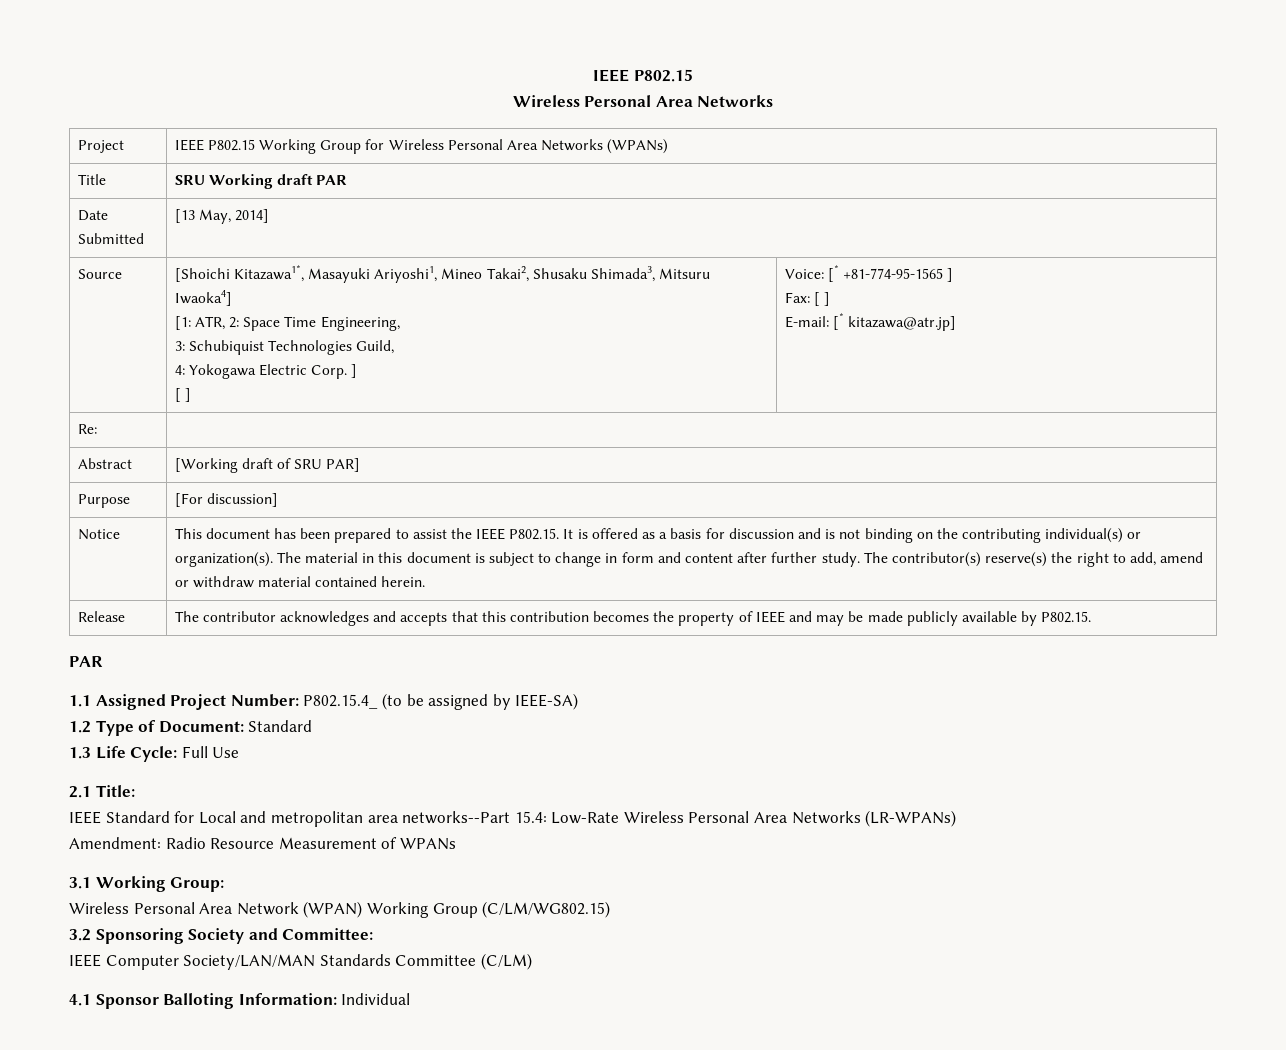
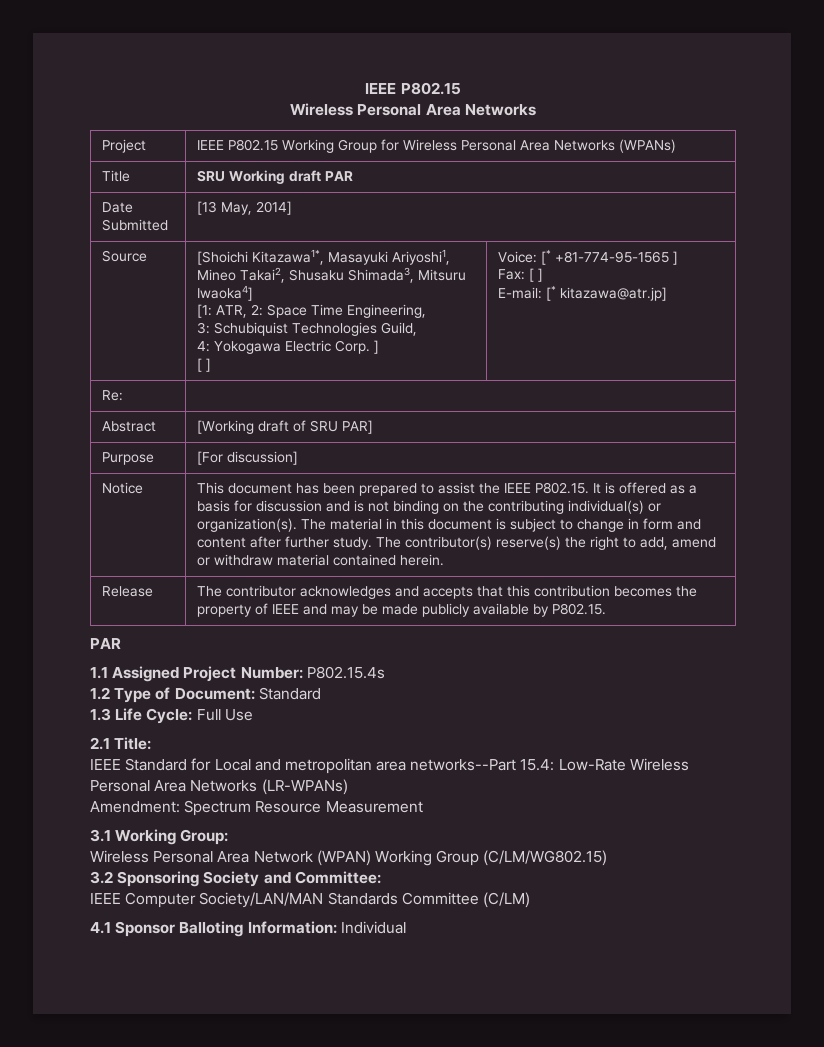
- 1.1 Assigned Project Number: P802.15.4_ (to be assigned by IEEE-SA)
+ 1.1 Assigned Project Number: P802.15.4s
- Amendment: Radio Resource Measurement of WPANs
+ Amendment: Spectrum Resource Measurement

